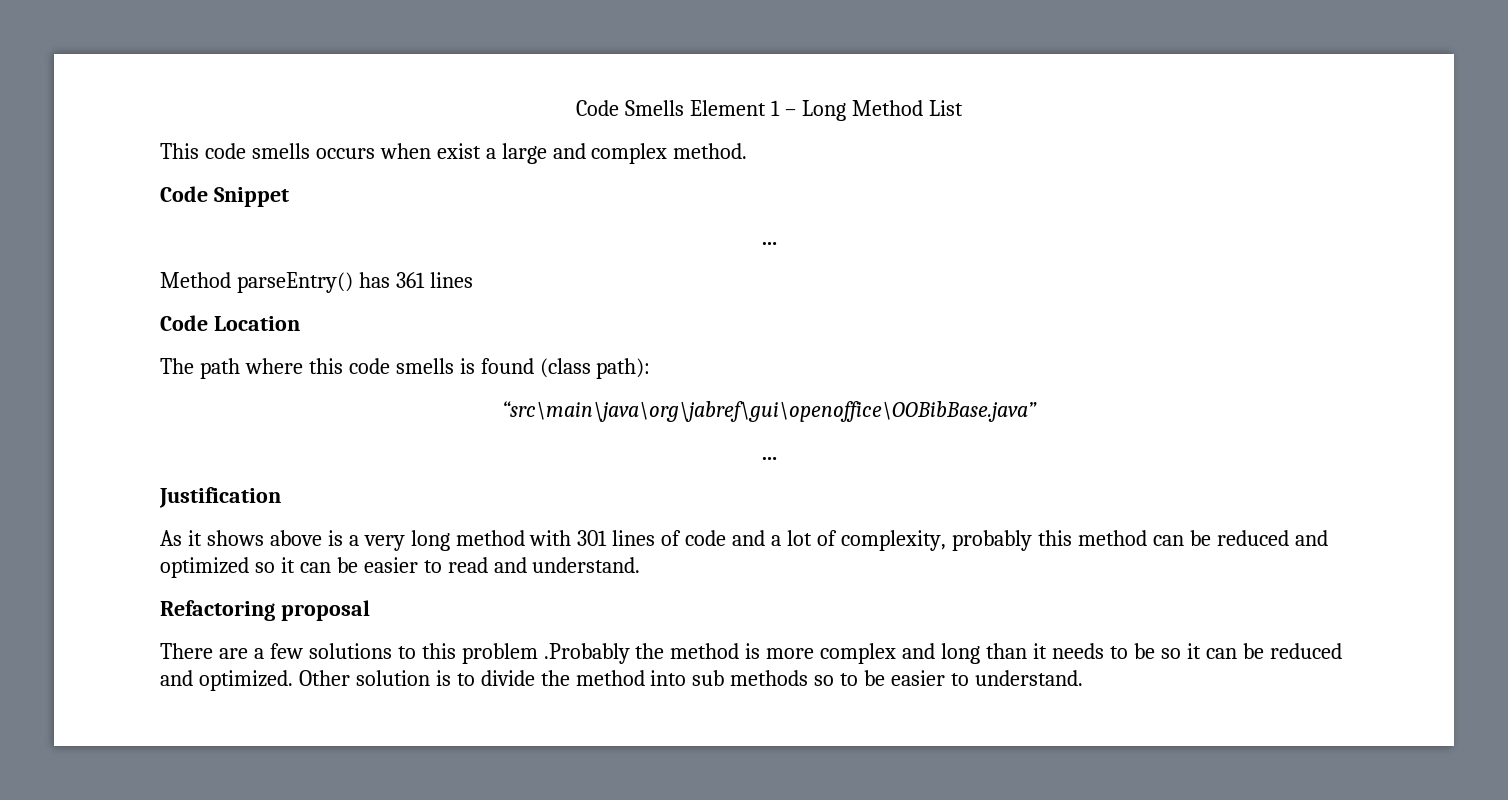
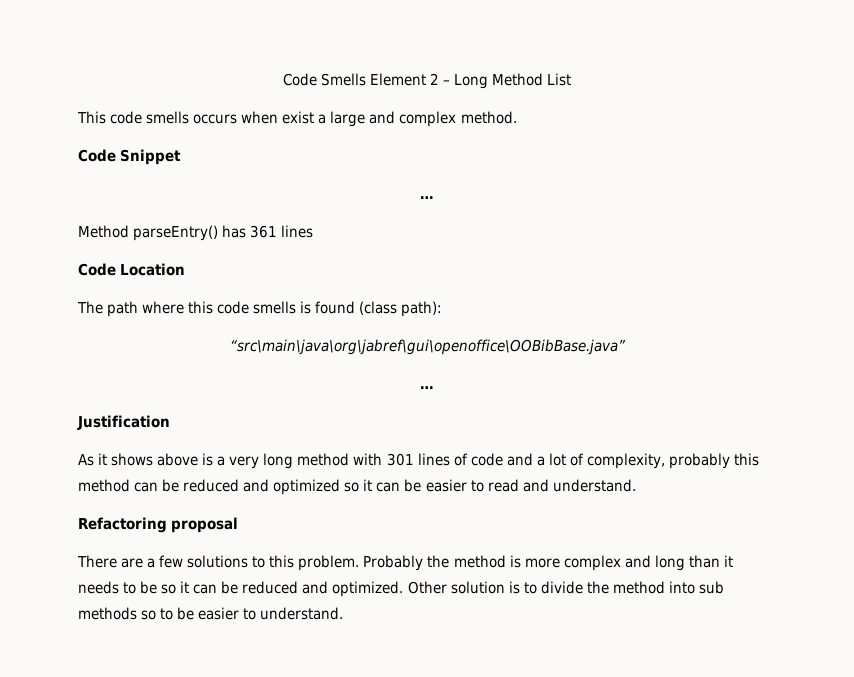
- Code Smells Element 1 – Long Method List
+ Code Smells Element 2 – Long Method List
- There are a few solutions to this problem .Probably the method is more complex and long than it needs to be so it can be reduced and optimized.
+ There are a few solutions to this problem. Probably the method is more complex and long than it needs to be so it can be reduced and optimized.

